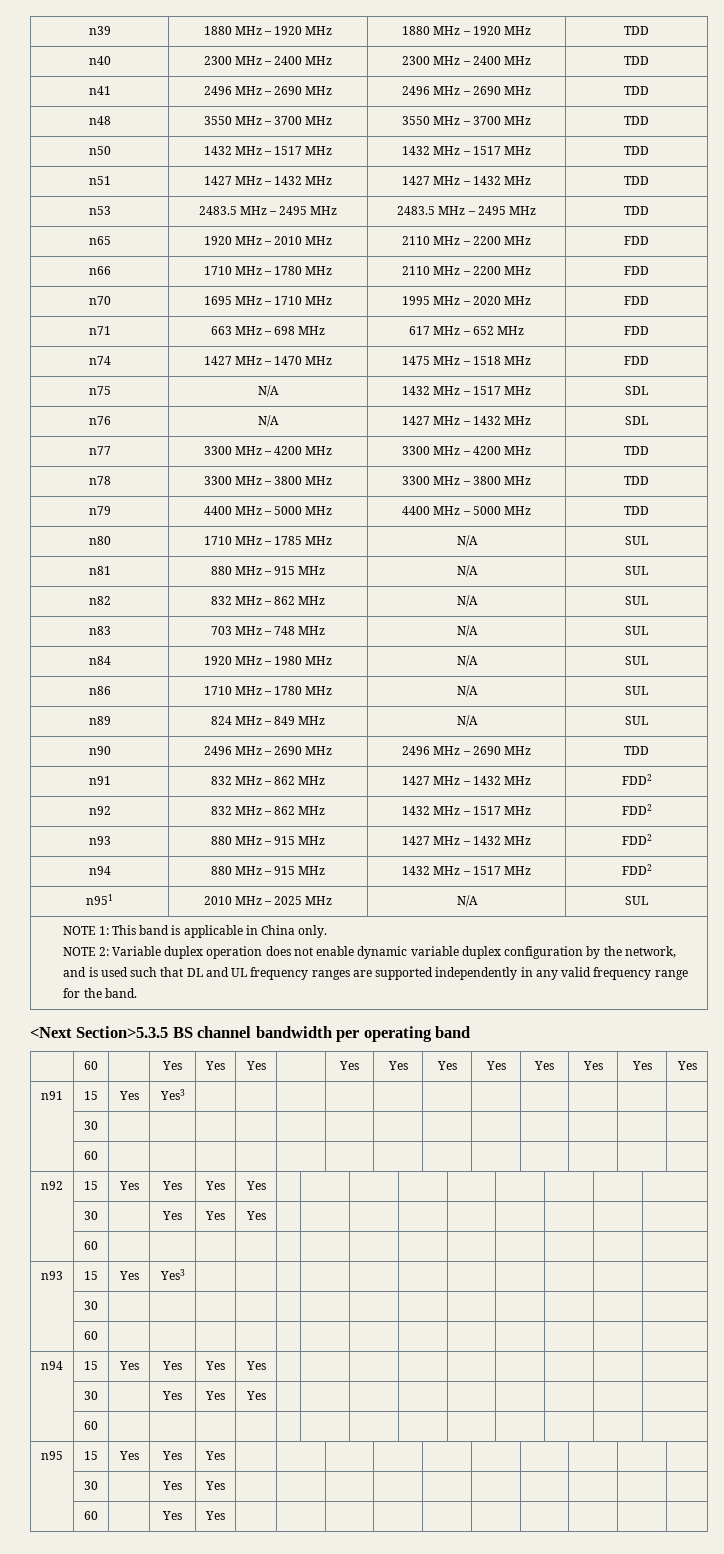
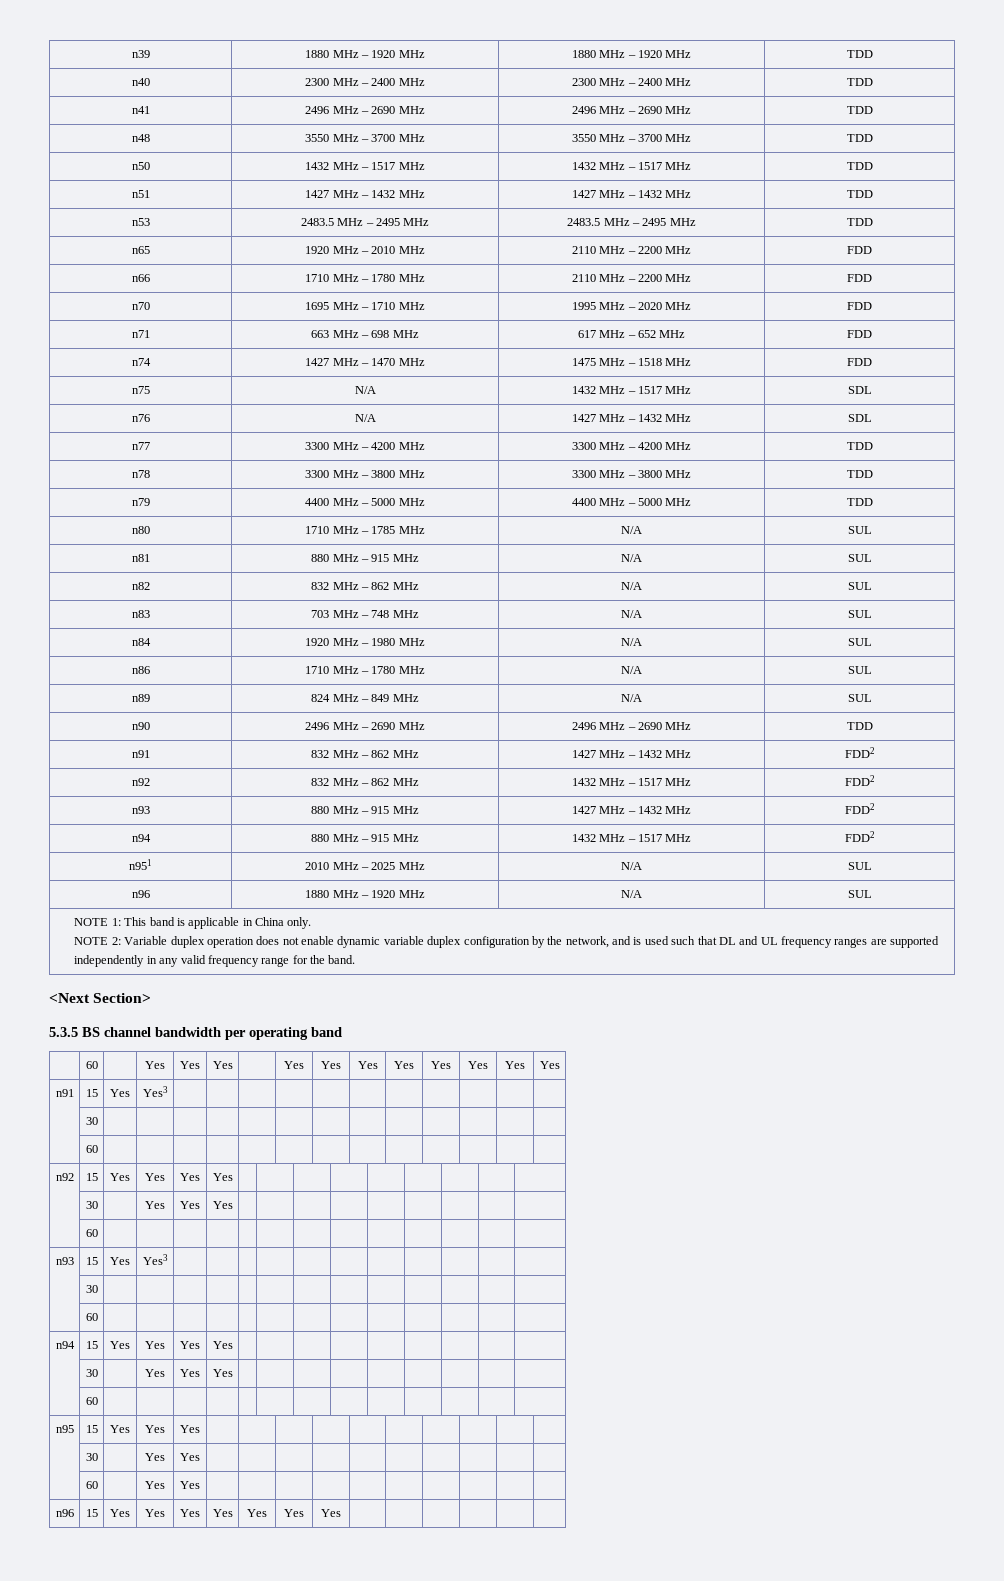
+ n96 | 1880 MHz – 1920 MHz | N/A | SUL
- <Next Section>5.3.5 BS channel bandwidth per operating band
+ <Next Section>
+ 5.3.5 BS channel bandwidth per operating band
+ n96 | 15 | Yes | Yes | Yes | Yes | Yes | Yes | Yes | | | | | |

